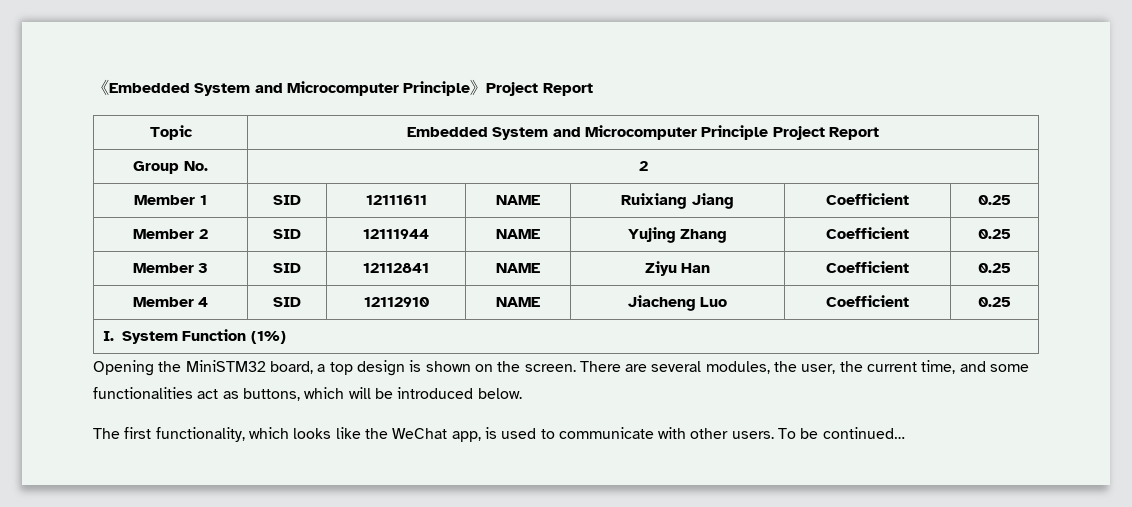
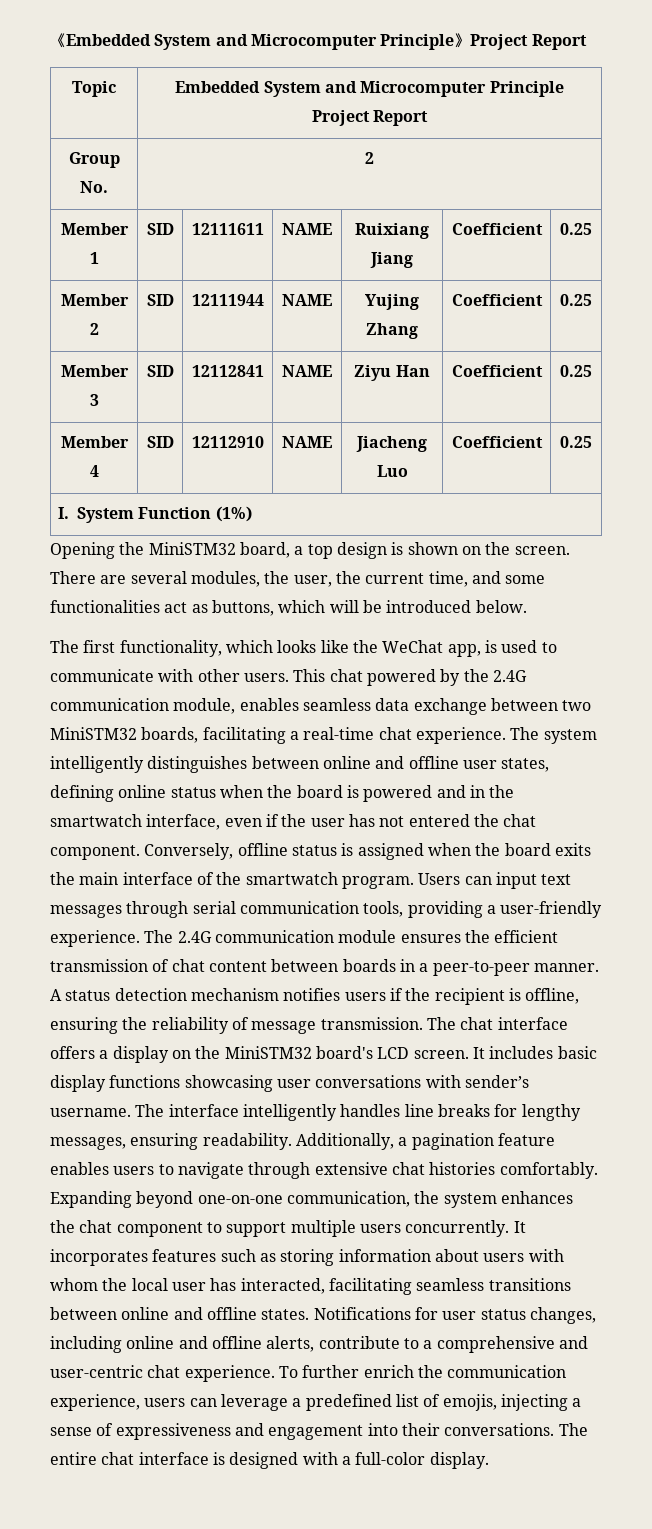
- To be continued…
+ This chat powered by the 2.4G communication module, enables seamless data exchange between two MiniSTM32 boards, facilitating a real-time chat experience. The system intelligently distinguishes between online and offline user states, defining online status when the board is powered and in the smartwatch interface, even if the user has not entered the chat component. Conversely, offline status is assigned when the board exits the main interface of the smartwatch program. Users can input text messages through serial communication tools, providing a user-friendly experience. The 2.4G communication module ensures the efficient transmission of chat content between boards in a peer-to-peer manner. A status detection mechanism notifies users if the recipient is offline, ensuring the reliability of message transmission. The chat interface offers a display on the MiniSTM32 board's LCD screen. It includes basic display functions showcasing user conversations with sender’s username. The interface intelligently handles line breaks for lengthy messages, ensuring readability. Additionally, a pagination feature enables users to navigate through extensive chat histories comfortably. Expanding beyond one-on-one communication, the system enhances the chat component to support multiple users concurrently. It incorporates features such as storing information about users with whom the local user has interacted, facilitating seamless transitions between online and offline states. Notifications for user status changes, including online and offline alerts, contribute to a comprehensive and user-centric chat experience. To further enrich the communication experience, users can leverage a predefined list of emojis, injecting a sense of expressiveness and engagement into their conversations. The entire chat interface is designed with a full-color display.

